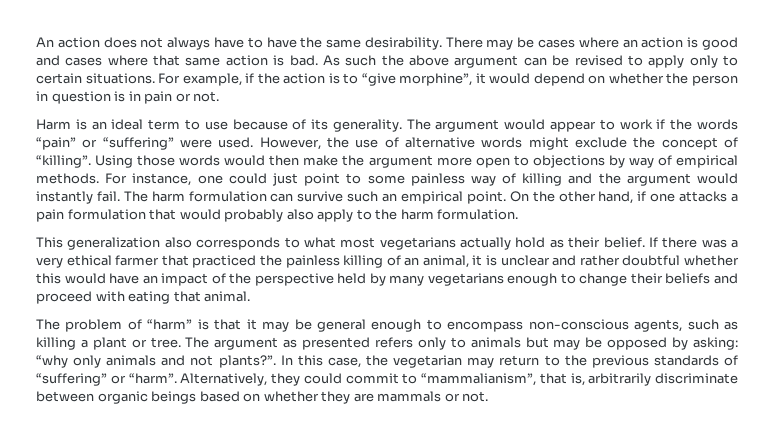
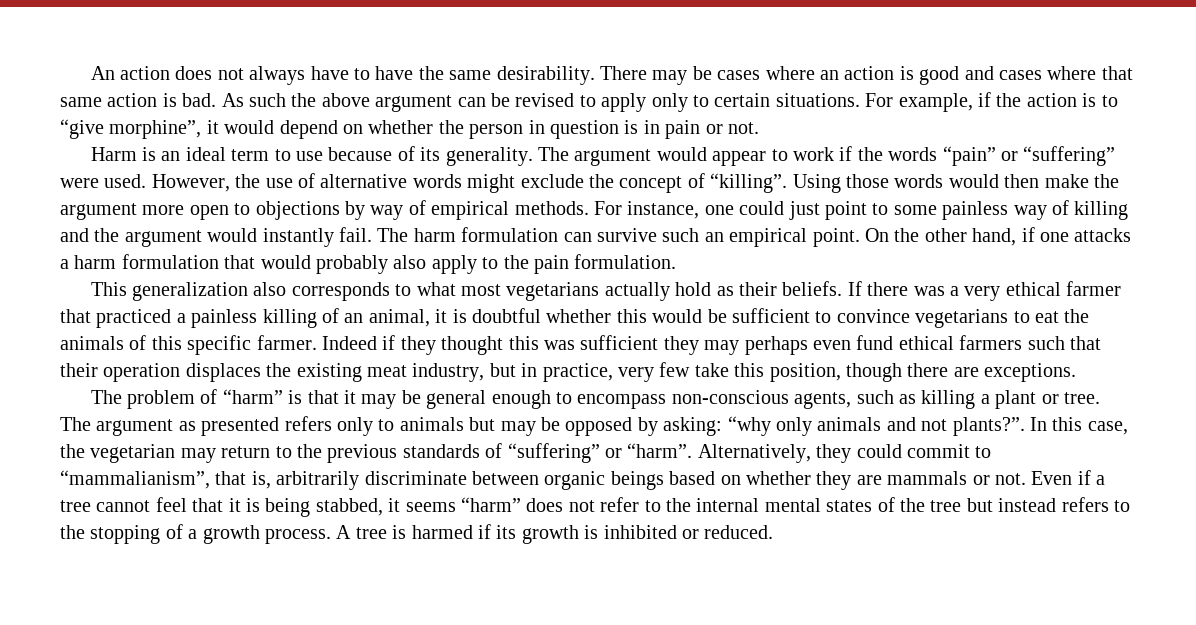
- On the other hand, if one attacks a pain formulation that would probably also apply to the harm formulation.
+ On the other hand, if one attacks a harm formulation that would probably also apply to the pain formulation.
- This generalization also corresponds to what most vegetarians actually hold as their belief.
+ This generalization also corresponds to what most vegetarians actually hold as their beliefs.
- If there was a very ethical farmer that practiced the painless killing of an animal, it is unclear and rather doubtful whether this would have an impact of the perspective held by many vegetarians enough to change their beliefs and proceed with eating that animal.
+ If there was a very ethical farmer that practiced a painless killing of an animal, it is doubtful whether this would be sufficient to convince vegetarians to eat the animals of this specific farmer. Indeed if they thought this was sufficient they may perhaps even fund ethical farmers such that their operation displaces the existing meat industry, but in practice, very few take this position, though there are exceptions.
+ Even if a tree cannot feel that it is being stabbed, it seems “harm” does not refer to the internal mental states of the tree but instead refers to the stopping of a growth process. A tree is harmed if its growth is inhibited or reduced.

